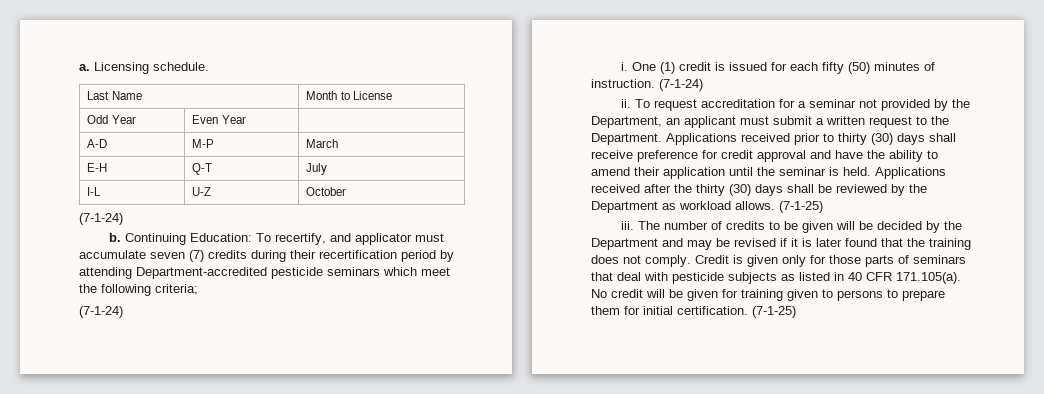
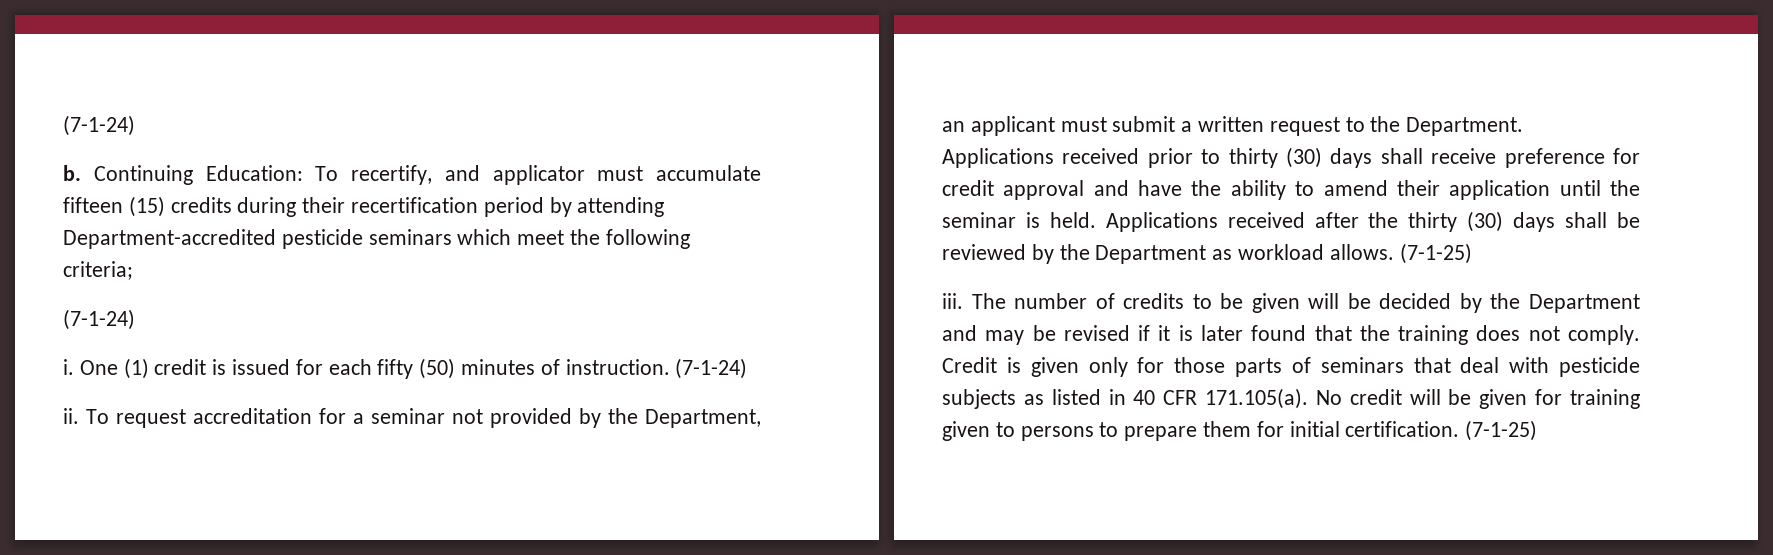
- a. Licensing schedule.
- Last Name | Month to License
- Odd Year | Even Year |
- A-D | M-P | March
- E-H | Q-T | July
- I-L | U-Z | October
- Continuing Education: To recertify, and applicator must accumulate seven (7) credits during their recertification period by attending Department-accredited pesticide seminars which meet the following criteria;
+ Continuing Education: To recertify, and applicator must accumulate fifteen (15) credits during their recertification period by attending Department-accredited pesticide seminars which meet the following criteria;

